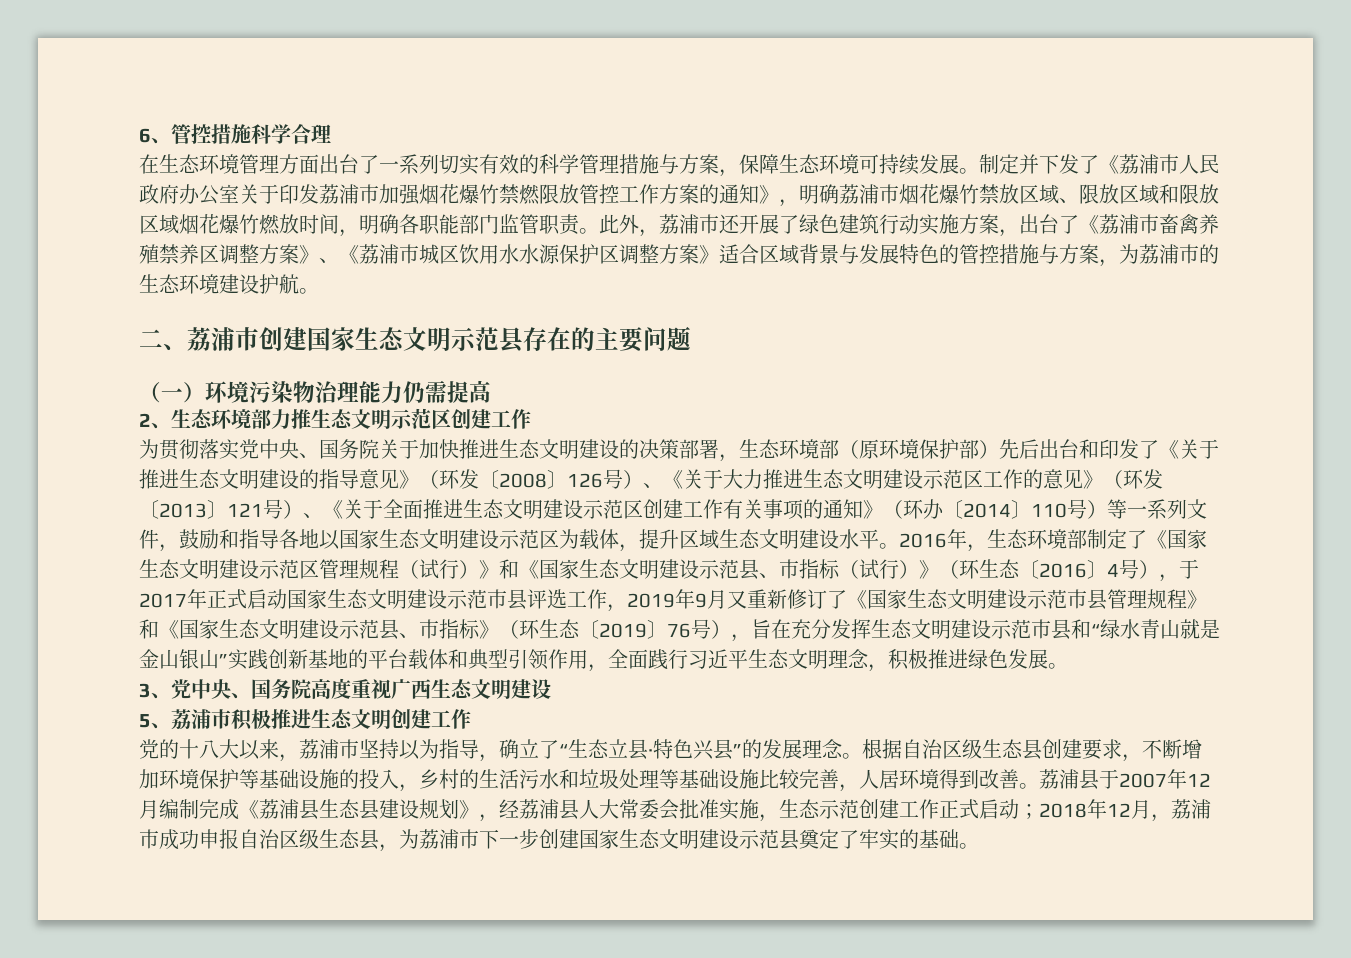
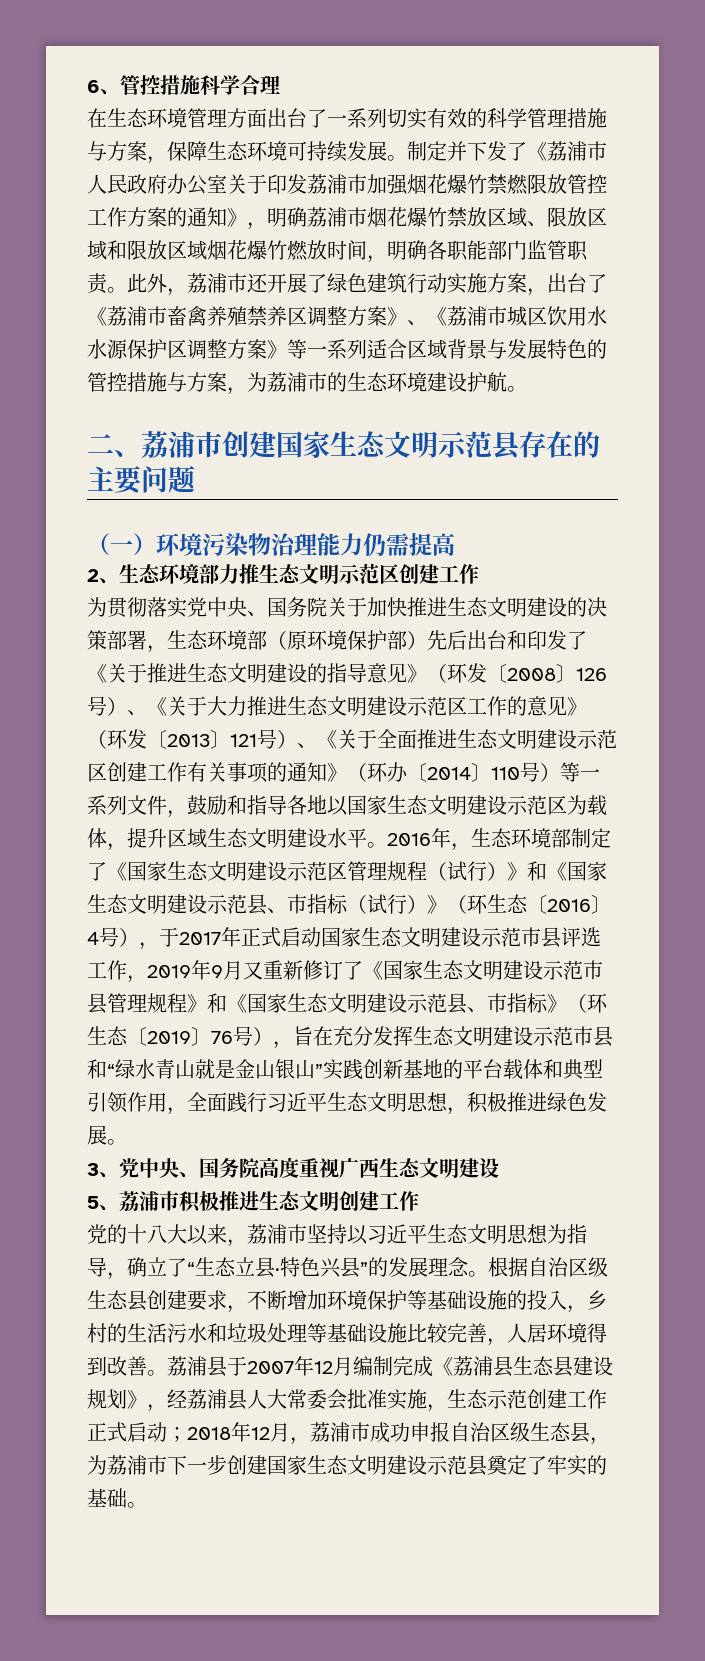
- 此外，荔浦市还开展了绿色建筑行动实施方案，出台了《荔浦市畜禽养殖禁养区调整方案》、《荔浦市城区饮用水水源保护区调整方案》适合区域背景与发展特色的管控措施与方案，为荔浦市的生态环境建设护航。
+ 此外，荔浦市还开展了绿色建筑行动实施方案，出台了《荔浦市畜禽养殖禁养区调整方案》、《荔浦市城区饮用水水源保护区调整方案》等一系列适合区域背景与发展特色的管控措施与方案，为荔浦市的生态环境建设护航。
- 2016年，生态环境部制定了《国家生态文明建设示范区管理规程（试行）》和《国家生态文明建设示范县、市指标（试行）》（环生态〔2016〕4号），于2017年正式启动国家生态文明建设示范市县评选工作，2019年9月又重新修订了《国家生态文明建设示范市县管理规程》和《国家生态文明建设示范县、市指标》（环生态〔2019〕76号），旨在充分发挥生态文明建设示范市县和“绿水青山就是金山银山”实践创新基地的平台载体和典型引领作用，全面践行习近平生态文明理念，积极推进绿色发展。
+ 2016年，生态环境部制定了《国家生态文明建设示范区管理规程（试行）》和《国家生态文明建设示范县、市指标（试行）》（环生态〔2016〕4号），于2017年正式启动国家生态文明建设示范市县评选工作，2019年9月又重新修订了《国家生态文明建设示范市县管理规程》和《国家生态文明建设示范县、市指标》（环生态〔2019〕76号），旨在充分发挥生态文明建设示范市县和“绿水青山就是金山银山”实践创新基地的平台载体和典型引领作用，全面践行习近平生态文明思想，积极推进绿色发展。
- 党的十八大以来，荔浦市坚持以为指导，确立了“生态立县·特色兴县”的发展理念。
+ 党的十八大以来，荔浦市坚持以习近平生态文明思想为指导，确立了“生态立县·特色兴县”的发展理念。

